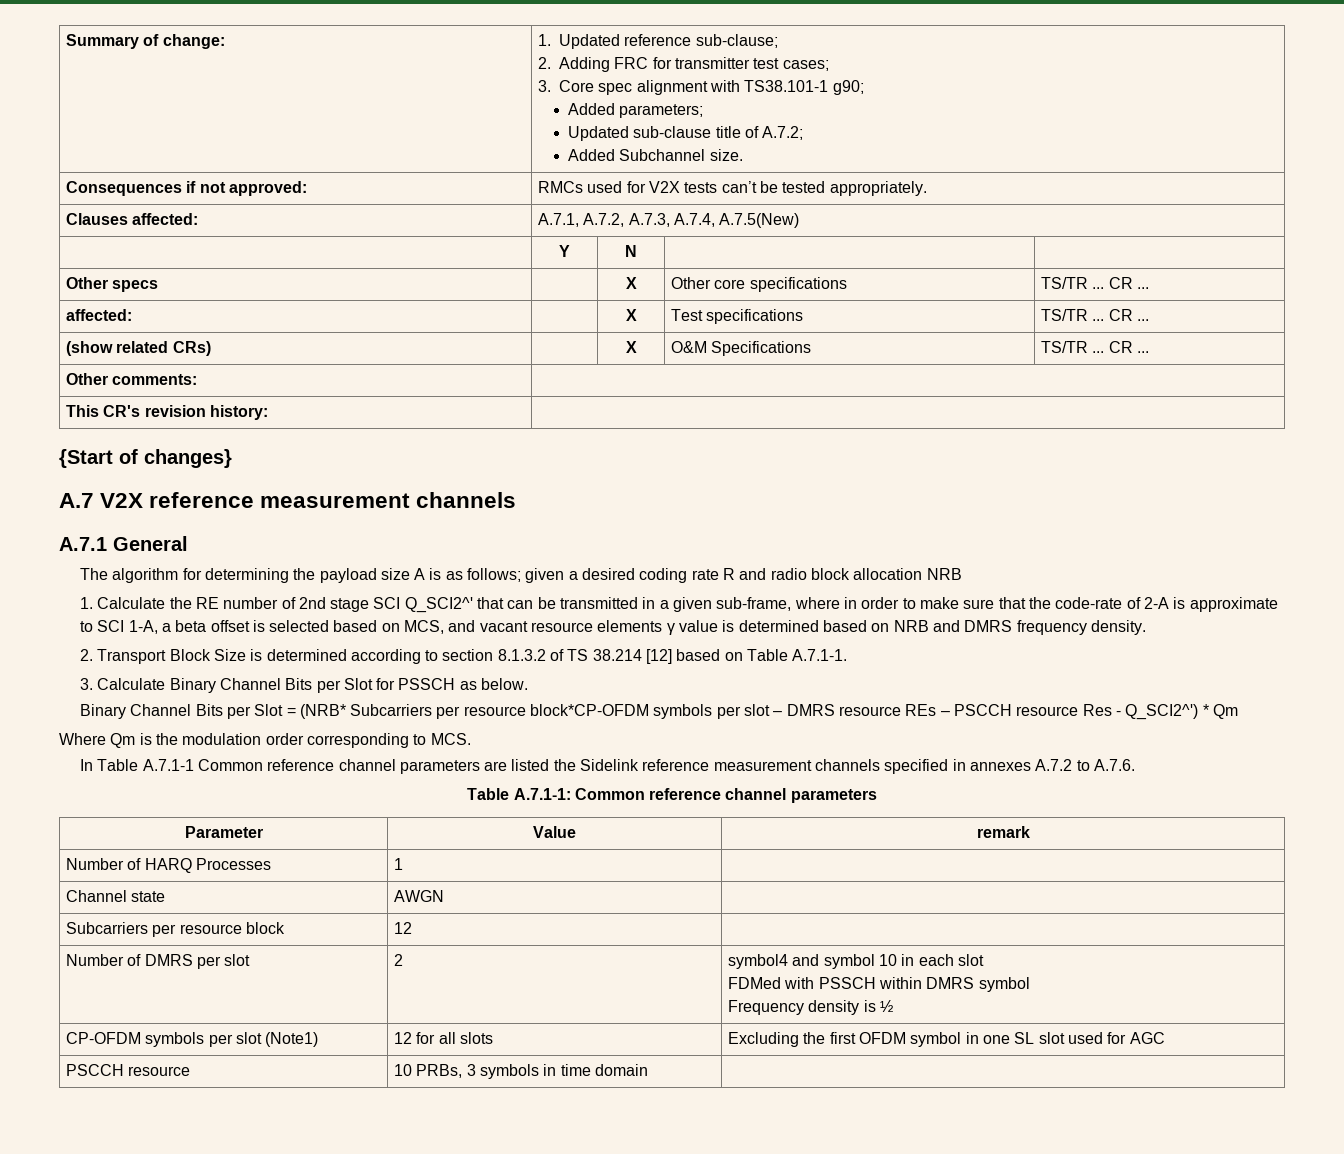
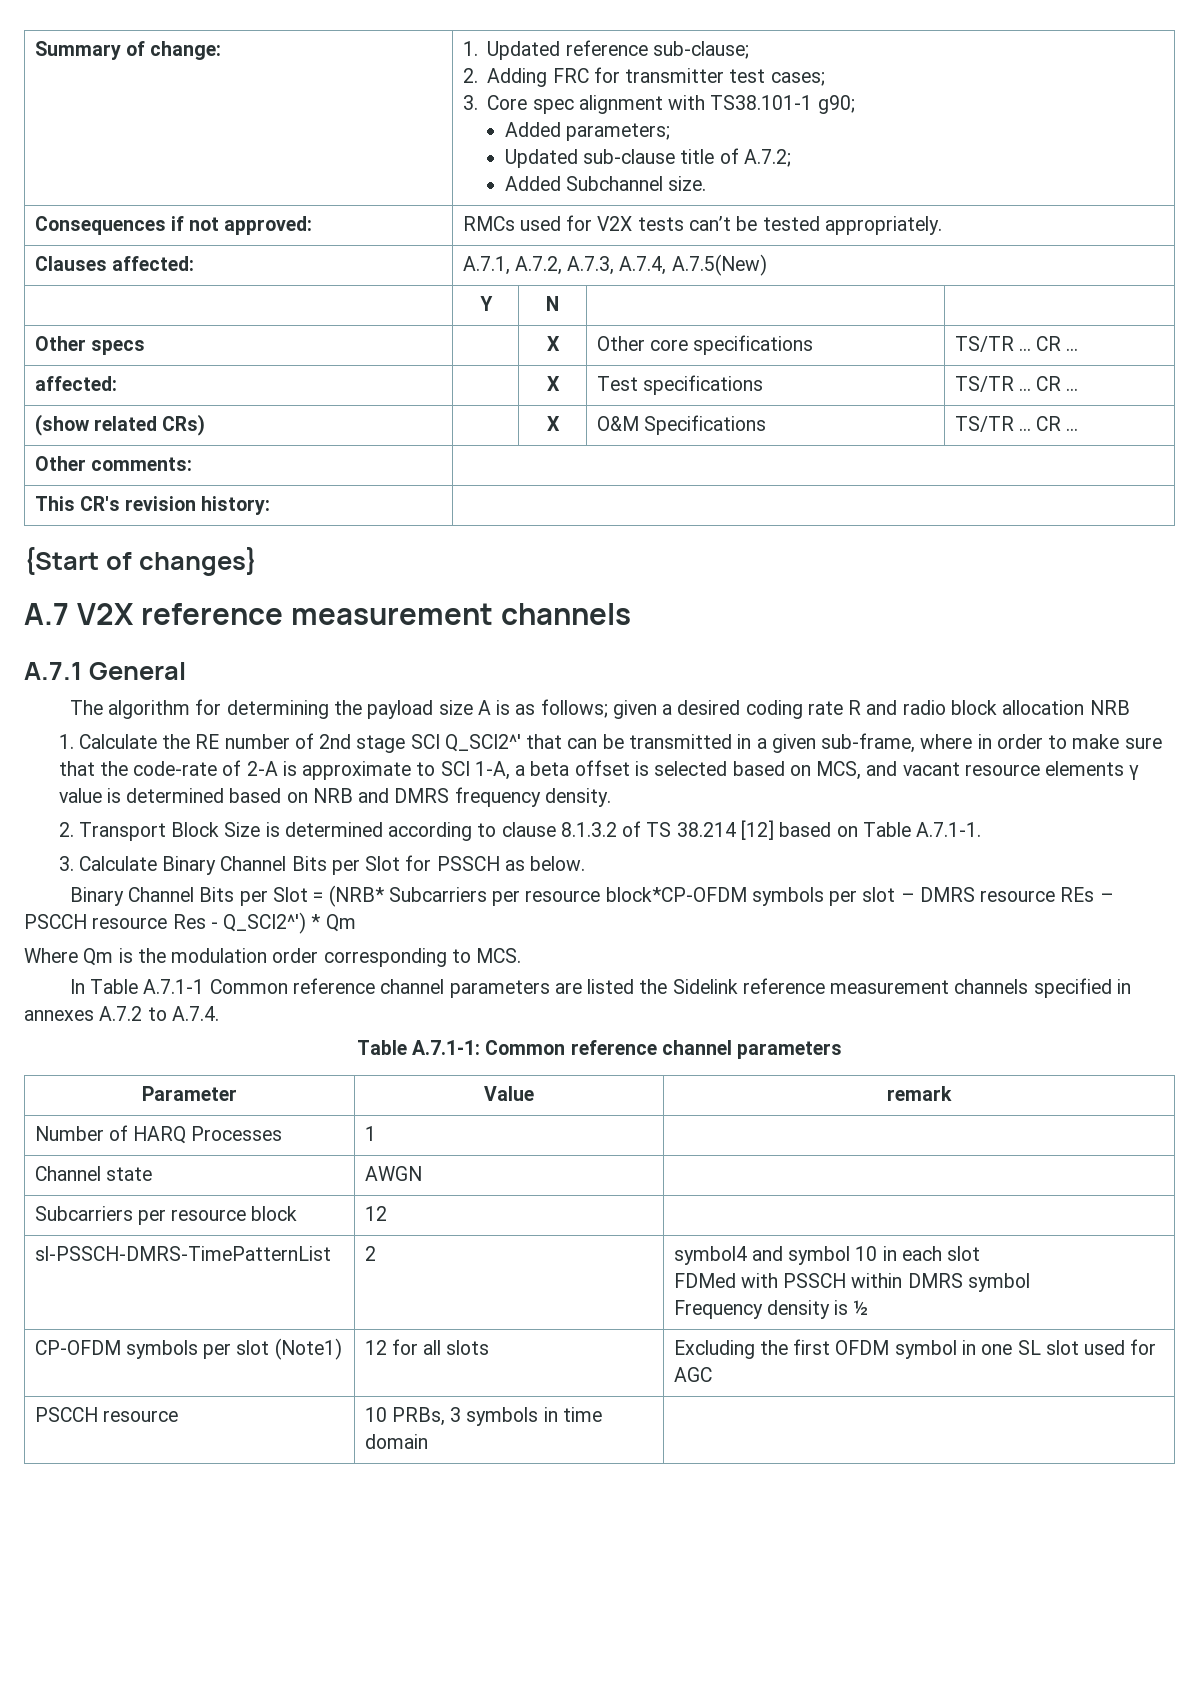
- 2. Transport Block Size is determined according to section 8.1.3.2 of TS 38.214 [12] based on Table A.7.1-1.
+ 2. Transport Block Size is determined according to clause 8.1.3.2 of TS 38.214 [12] based on Table A.7.1-1.
- In Table A.7.1-1 Common reference channel parameters are listed the Sidelink reference measurement channels specified in annexes A.7.2 to A.7.6.
+ In Table A.7.1-1 Common reference channel parameters are listed the Sidelink reference measurement channels specified in annexes A.7.2 to A.7.4.
- Number of DMRS per slot | 2 | symbol4 and symbol 10 in each slot
+ sl-PSSCH-DMRS-TimePatternList | 2 | symbol4 and symbol 10 in each slot

